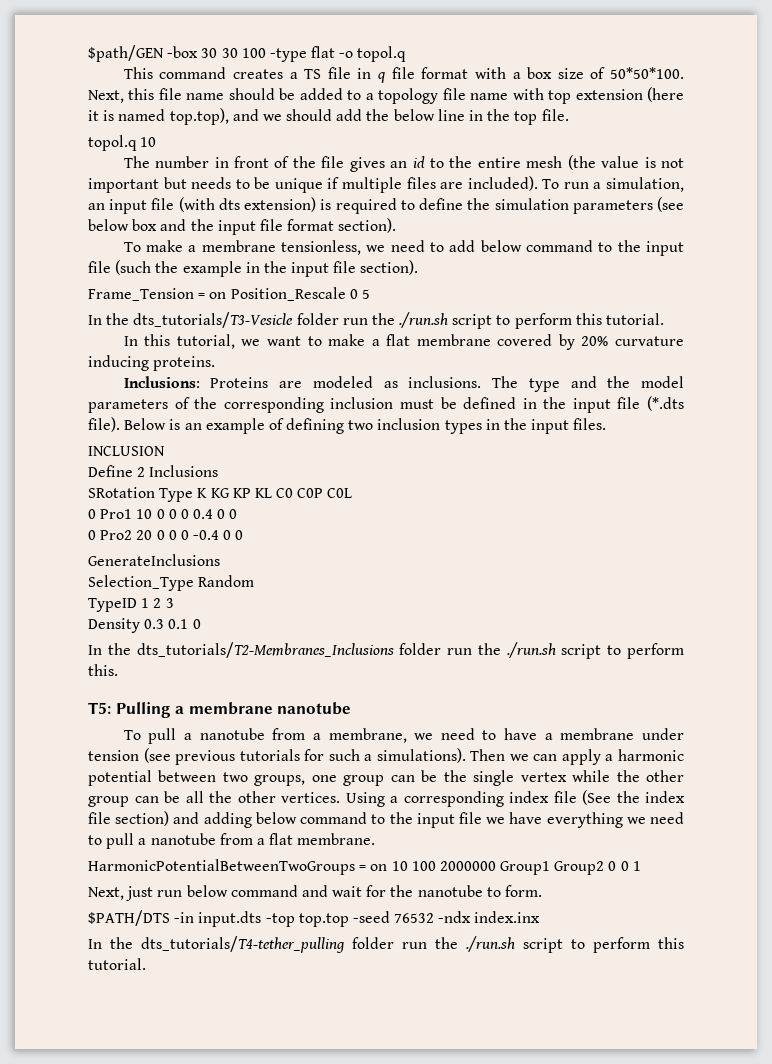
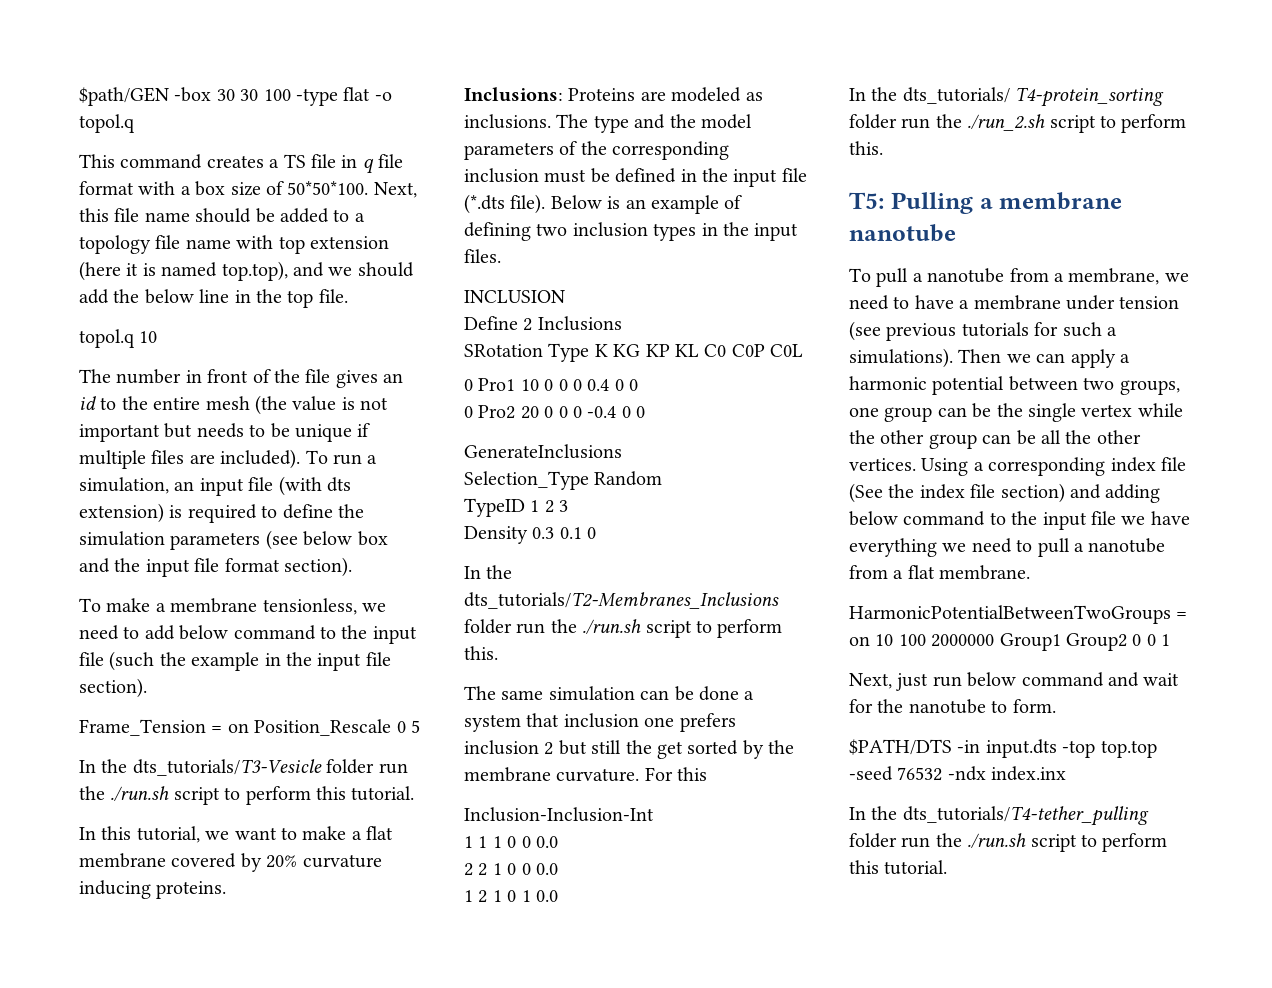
+ The same simulation can be done a system that inclusion one prefers inclusion 2 but still the get sorted by the membrane curvature. For this
+ Inclusion-Inclusion-Int
+ 1 1 1 0 0 0.0
+ 2 2 1 0 0 0.0
+ 1 2 1 0 1 0.0
+ In the dts_tutorials/ T4-protein_sorting folder run the ./run_2.sh script to perform this.

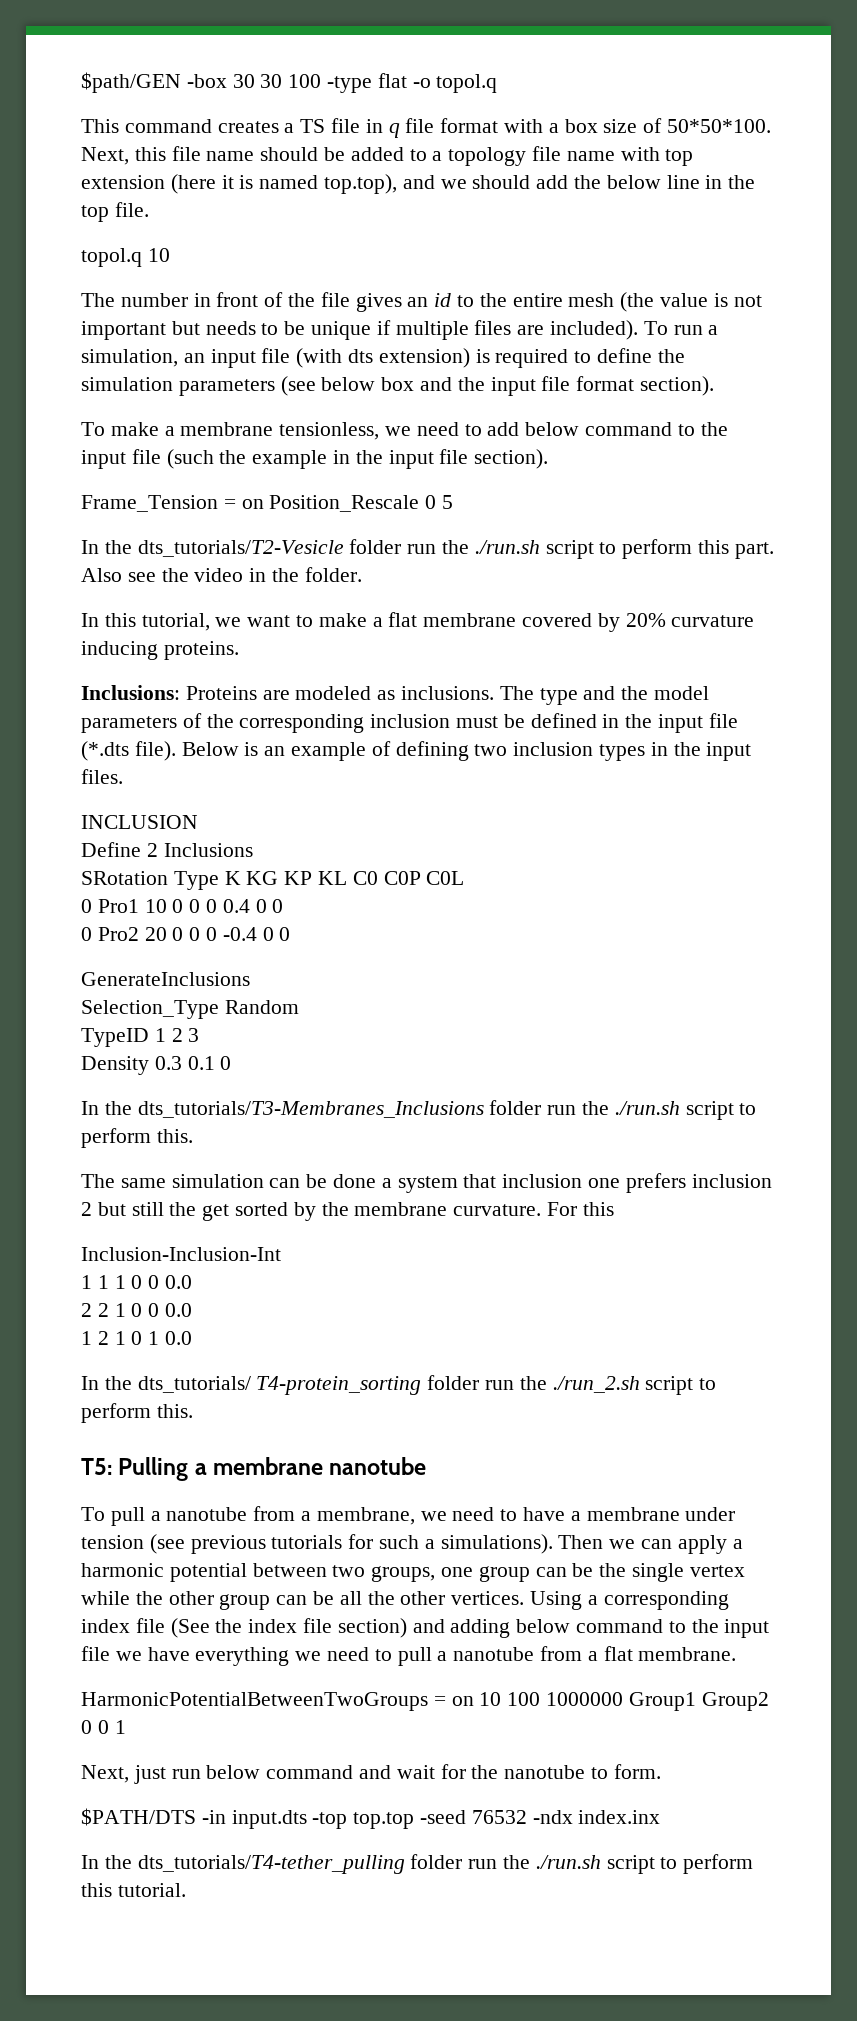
- In the dts_tutorials/T3-Vesicle folder run the ./run.sh script to perform this tutorial.
+ In the dts_tutorials/T2-Vesicle folder run the ./run.sh script to perform this part. Also see the video in the folder.
- In the dts_tutorials/T2-Membranes_Inclusions folder run the ./run.sh script to perform this.
+ In the dts_tutorials/T3-Membranes_Inclusions folder run the ./run.sh script to perform this.
- HarmonicPotentialBetweenTwoGroups = on 10 100 2000000 Group1 Group2 0 0 1
+ HarmonicPotentialBetweenTwoGroups = on 10 100 1000000 Group1 Group2 0 0 1

